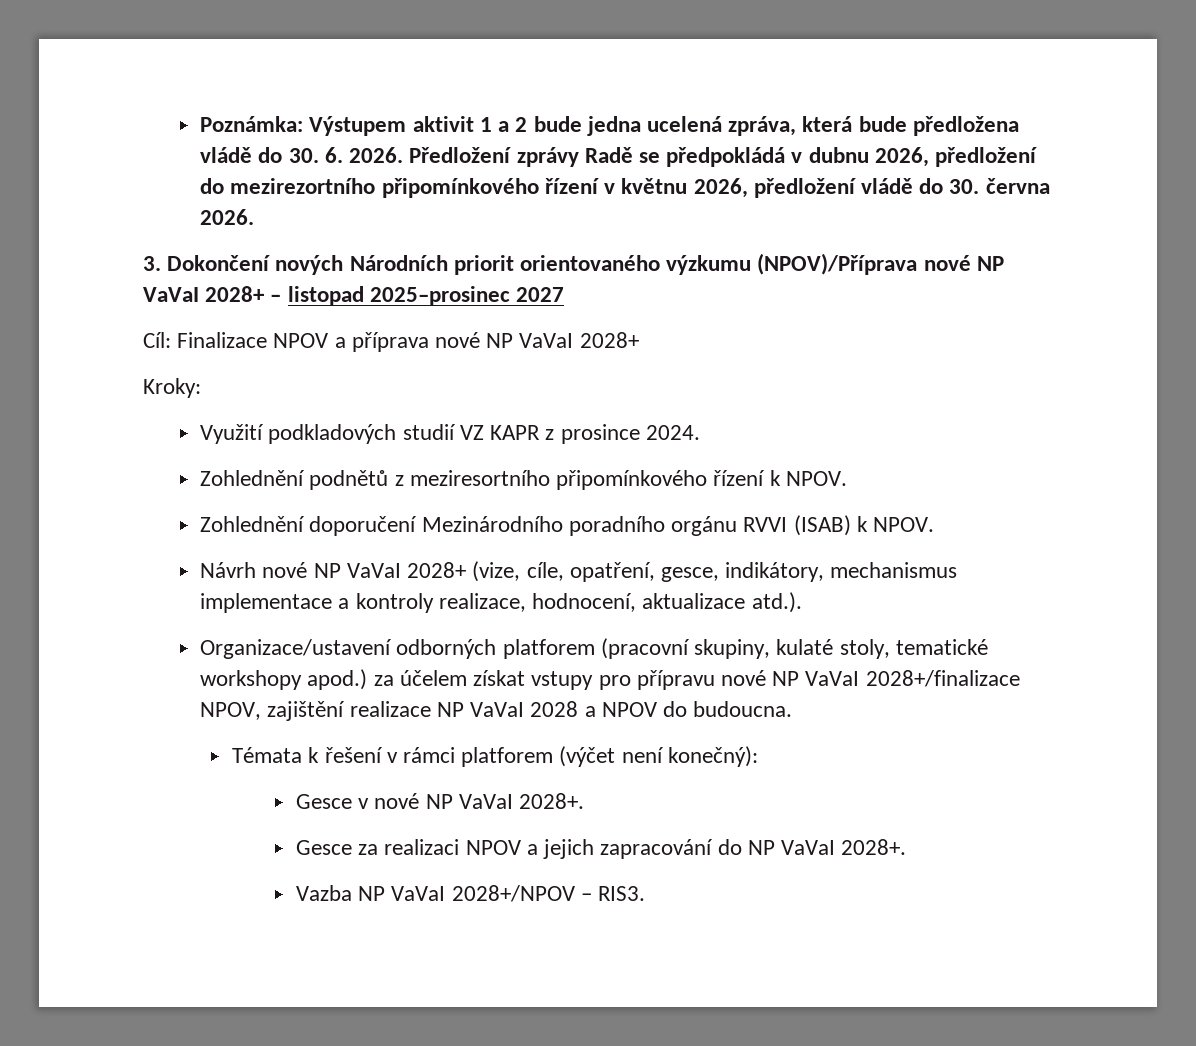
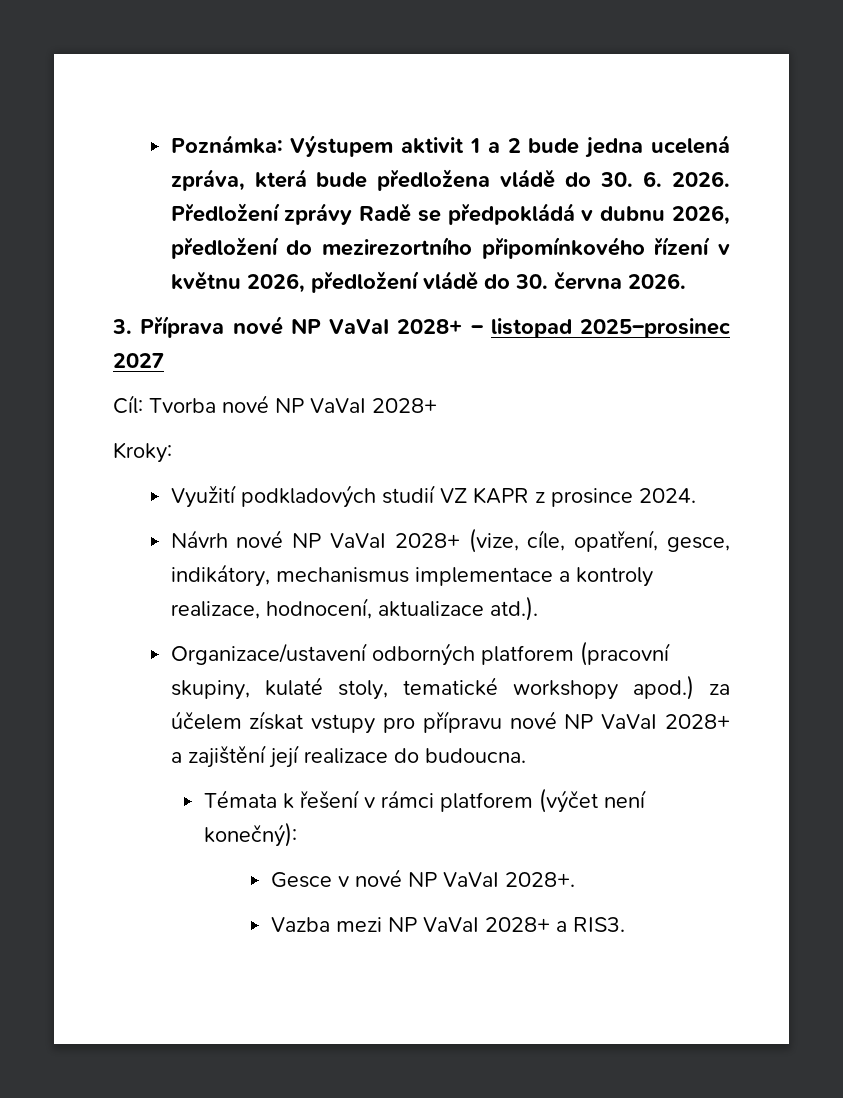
- 3. Dokončení nových Národních priorit orientovaného výzkumu (NPOV)/Příprava nové NP VaVaI 2028+ – listopad 2025–prosinec 2027
+ 3. Příprava nové NP VaVaI 2028+ – listopad 2025–prosinec 2027
- Cíl: Finalizace NPOV a příprava nové NP VaVaI 2028+
+ Cíl: Tvorba nové NP VaVaI 2028+
- Zohlednění podnětů z meziresortního připomínkového řízení k NPOV.
- Zohlednění doporučení Mezinárodního poradního orgánu RVVI (ISAB) k NPOV.
- Organizace/ustavení odborných platforem (pracovní skupiny, kulaté stoly, tematické workshopy apod.) za účelem získat vstupy pro přípravu nové NP VaVaI 2028+/finalizace NPOV, zajištění realizace NP VaVaI 2028 a NPOV do budoucna.
+ Organizace/ustavení odborných platforem (pracovní skupiny, kulaté stoly, tematické workshopy apod.) za účelem získat vstupy pro přípravu nové NP VaVaI 2028+ a zajištění její realizace do budoucna.
- Gesce za realizaci NPOV a jejich zapracování do NP VaVaI 2028+.
- Vazba NP VaVaI 2028+/NPOV – RIS3.
+ Vazba mezi NP VaVaI 2028+ a RIS3.

